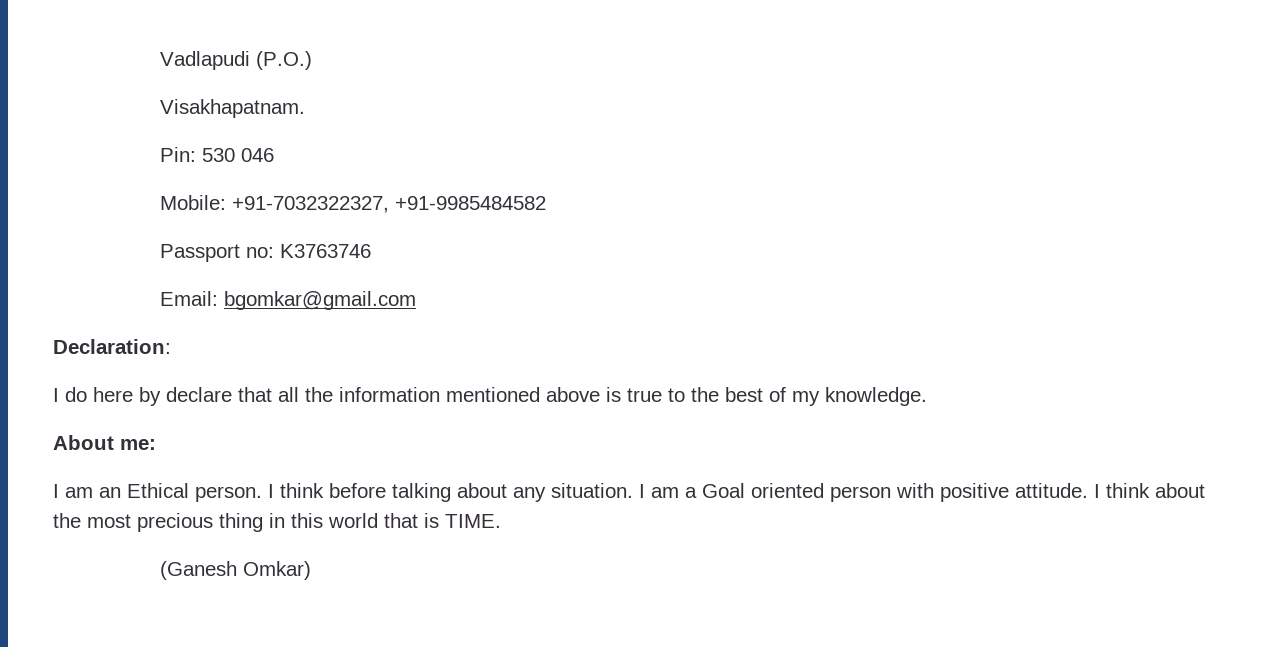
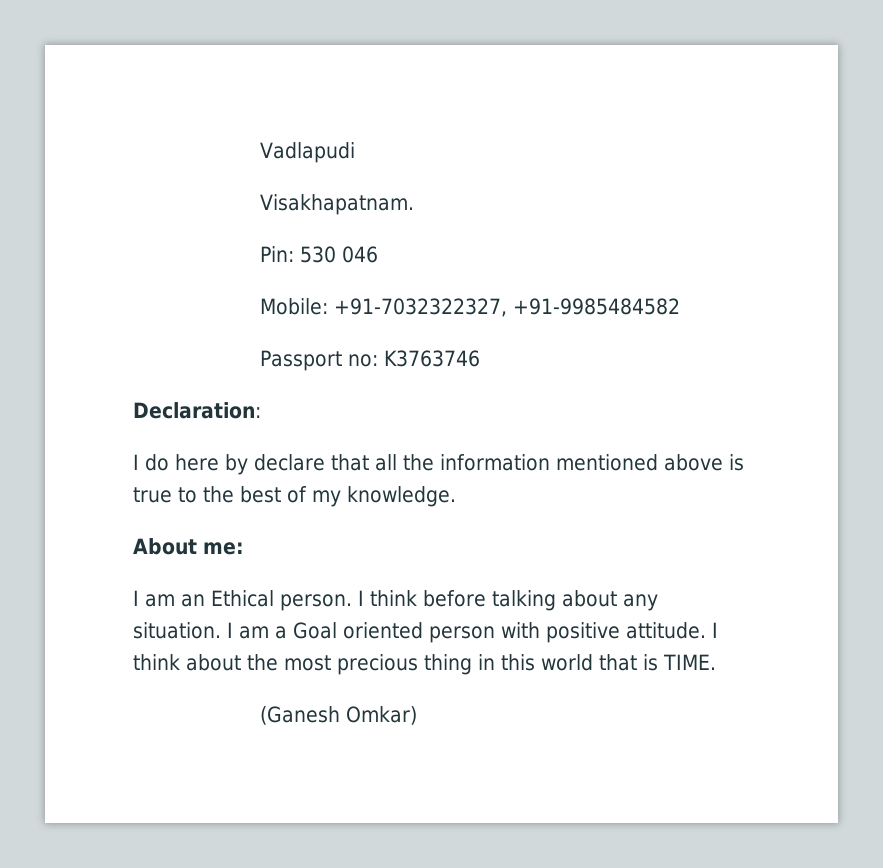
- Vadlapudi (P.O.)
+ Vadlapudi
- Email: bgomkar@gmail.com

